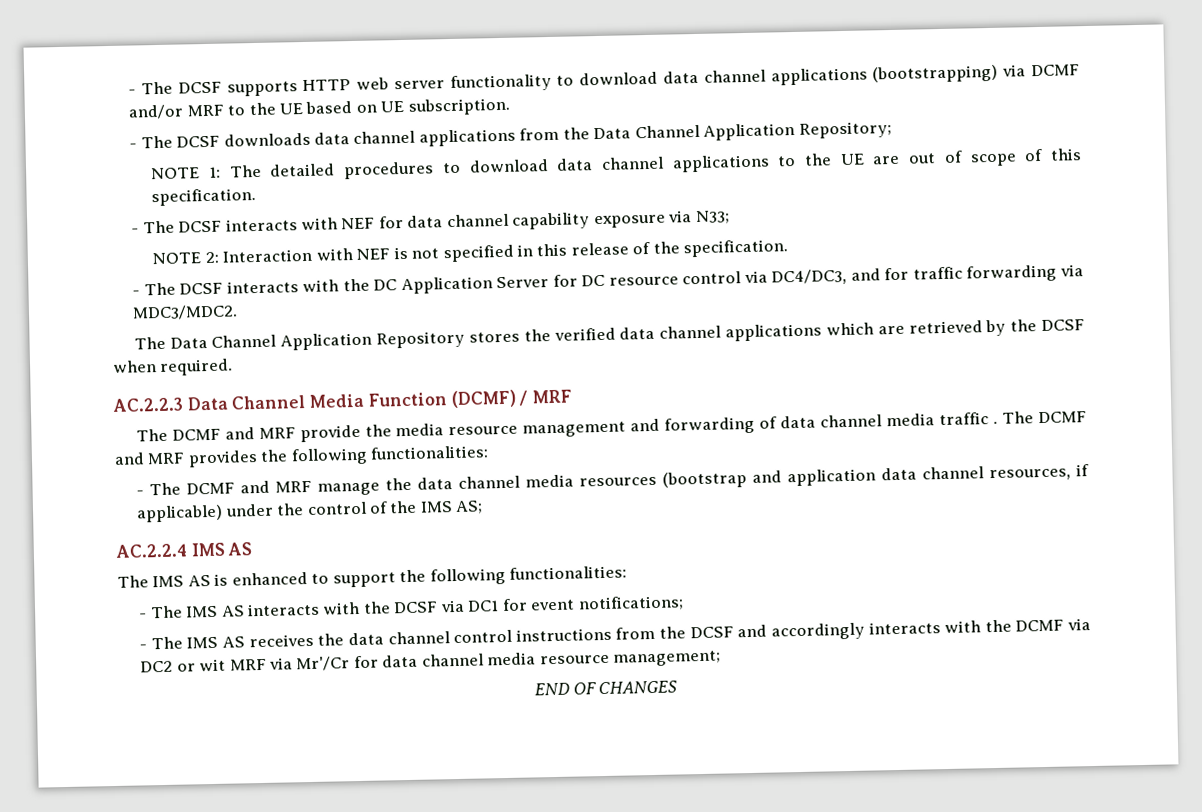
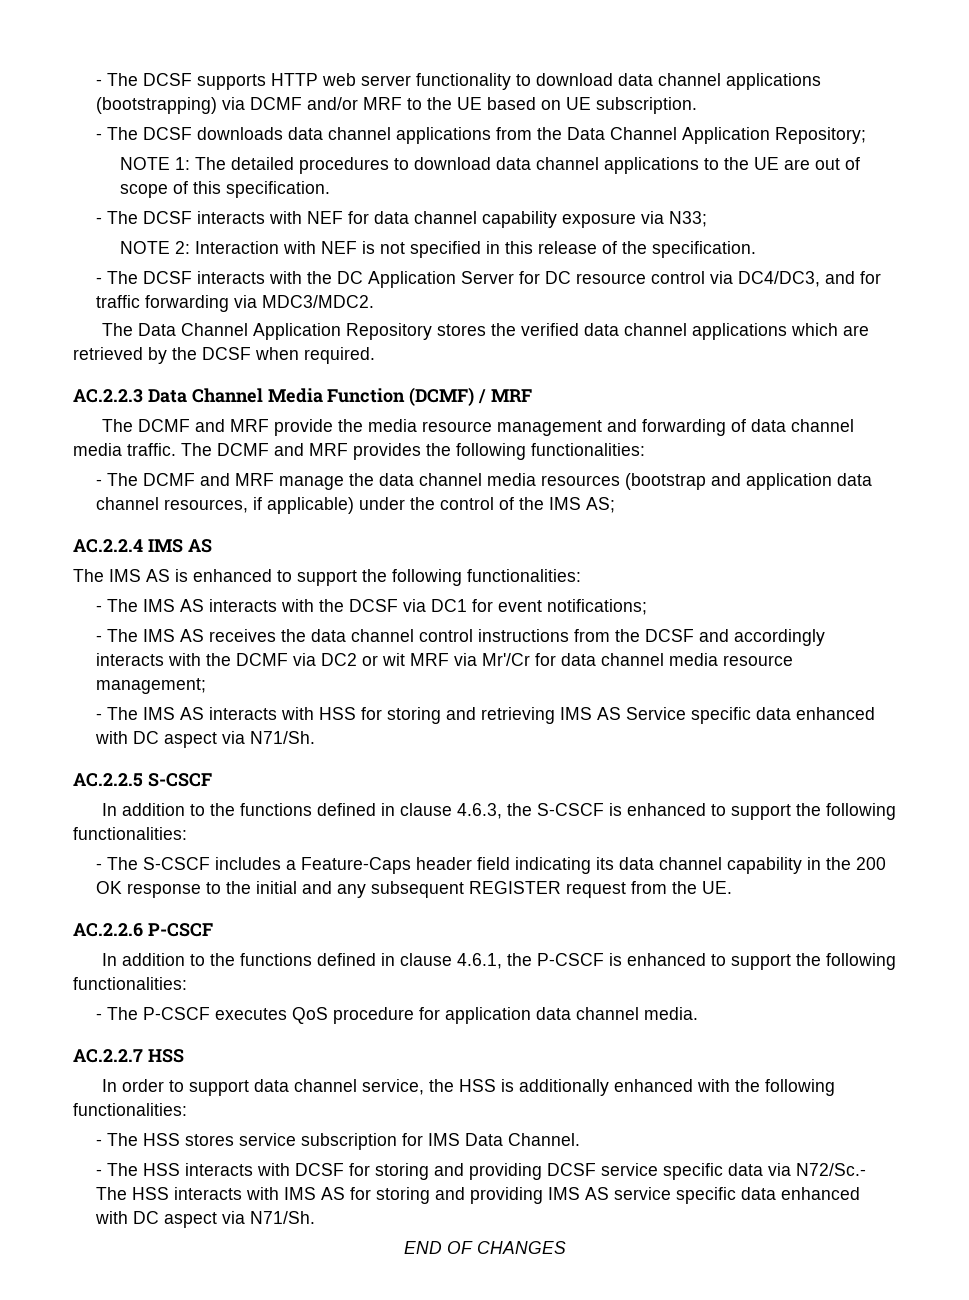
- The DCMF and MRF provide the media resource management and forwarding of data channel media traffic .
+ The DCMF and MRF provide the media resource management and forwarding of data channel media traffic.
+ - The IMS AS interacts with HSS for storing and retrieving IMS AS Service specific data enhanced with DC aspect via N71/Sh.
+ AC.2.2.5 S-CSCF
+ In addition to the functions defined in clause 4.6.3, the S-CSCF is enhanced to support the following functionalities:
+ - The S-CSCF includes a Feature-Caps header field indicating its data channel capability in the 200 OK response to the initial and any subsequent REGISTER request from the UE.
+ AC.2.2.6 P-CSCF
+ In addition to the functions defined in clause 4.6.1, the P-CSCF is enhanced to support the following functionalities:
+ - The P-CSCF executes QoS procedure for application data channel media.
+ AC.2.2.7 HSS
+ In order to support data channel service, the HSS is additionally enhanced with the following functionalities:
+ - The HSS stores service subscription for IMS Data Channel.
+ - The HSS interacts with DCSF for storing and providing DCSF service specific data via N72/Sc.- The HSS interacts with IMS AS for storing and providing IMS AS service specific data enhanced with DC aspect via N71/Sh.

